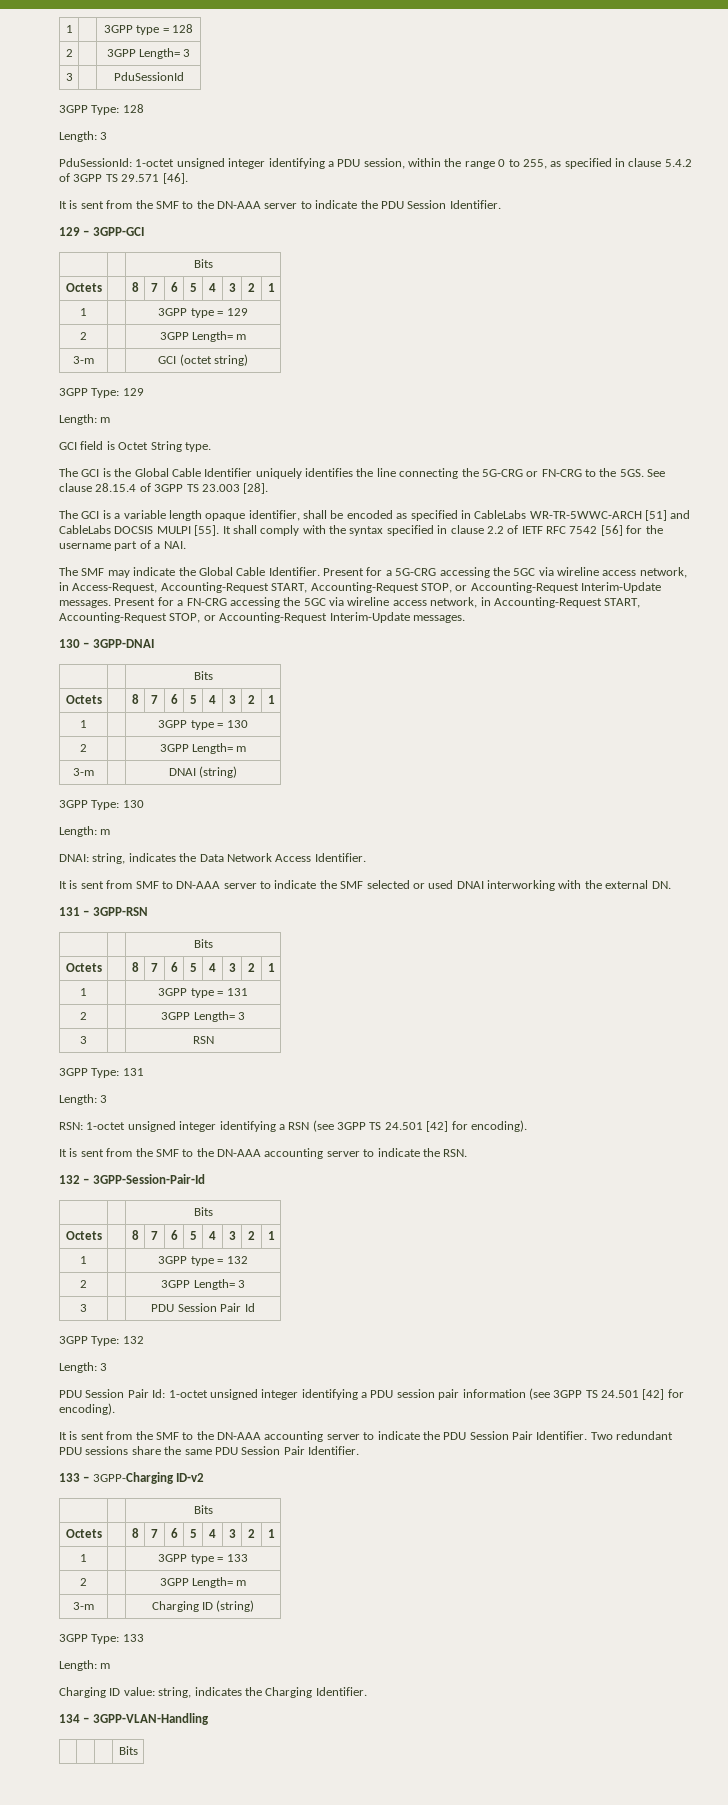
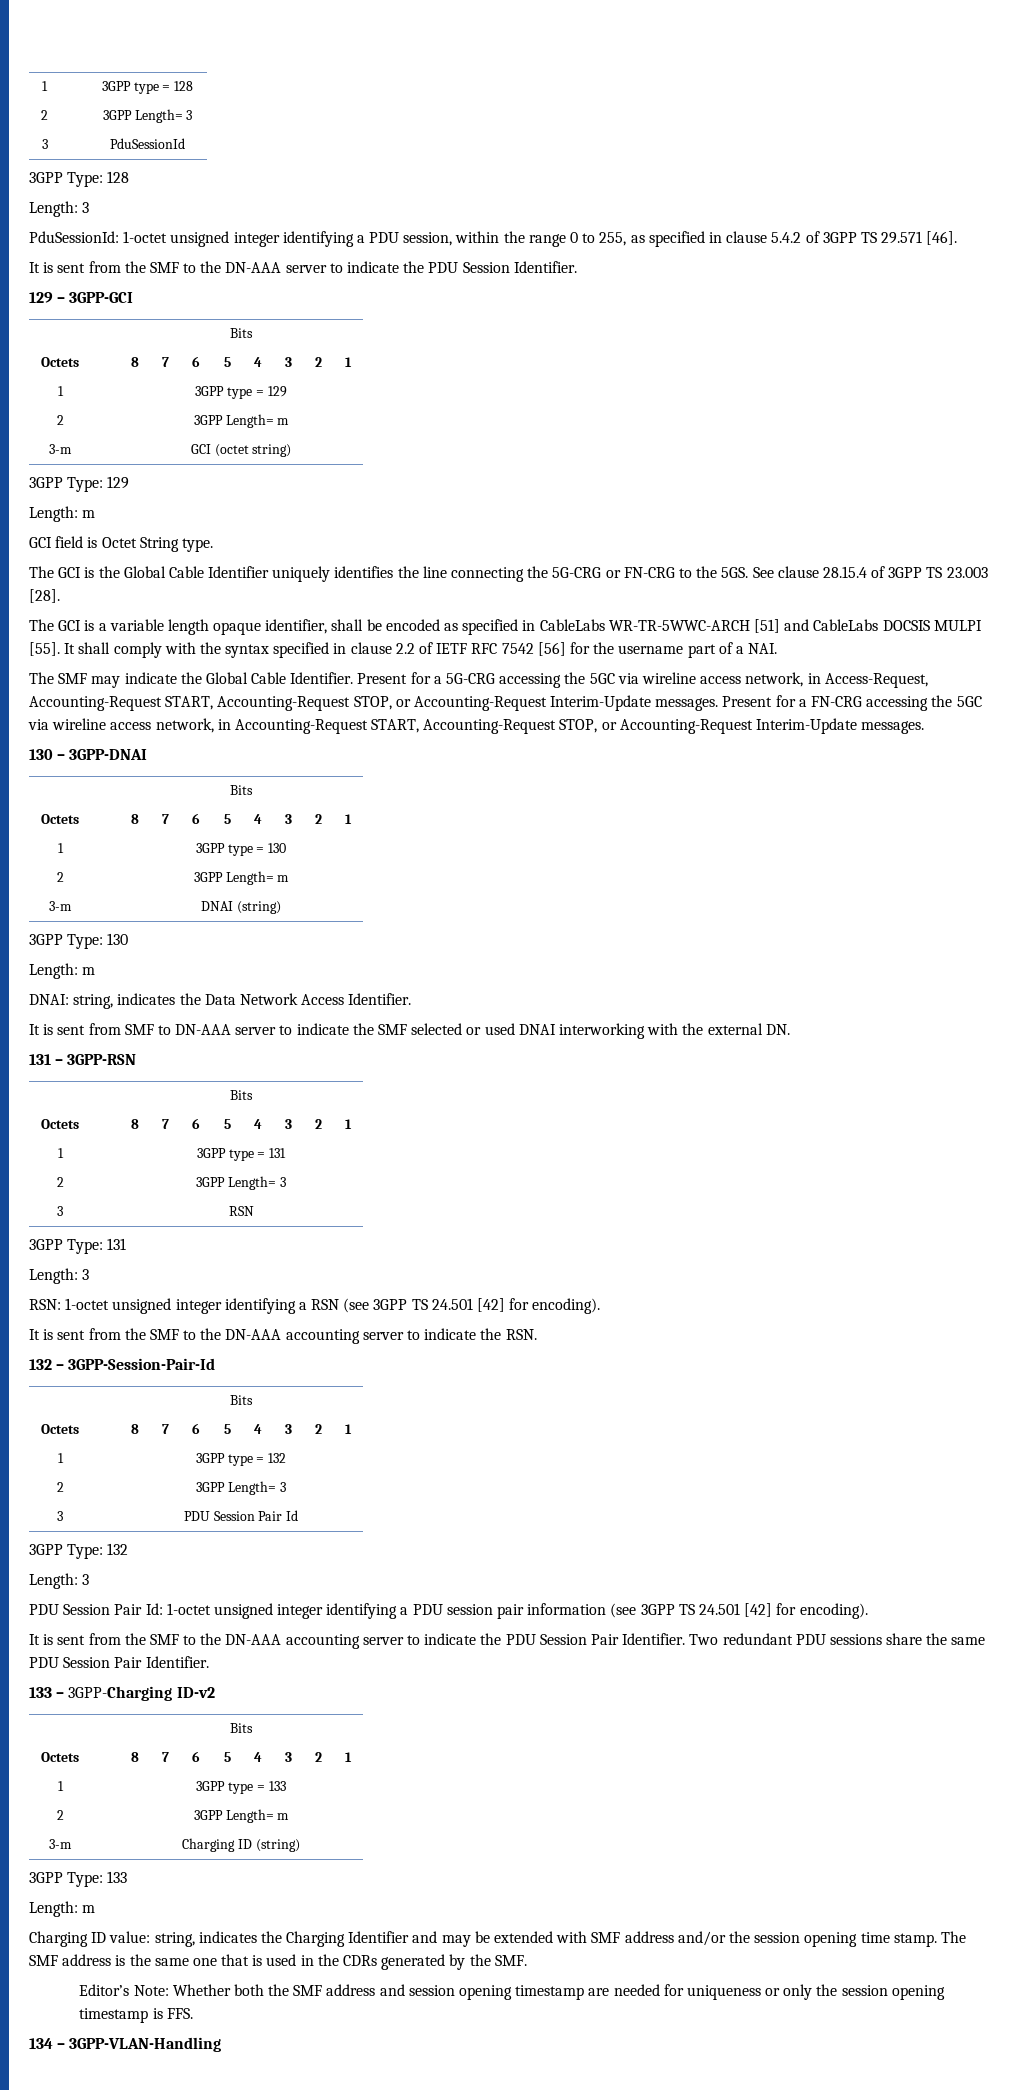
- Charging ID value: string, indicates the Charging Identifier.
+ Charging ID value: string, indicates the Charging Identifier and may be extended with SMF address and/or the session opening time stamp. The SMF address is the same one that is used in the CDRs generated by the SMF.
+ Editor’s Note: Whether both the SMF address and session opening timestamp are needed for uniqueness or only the session opening timestamp is FFS.
- | | | Bits

